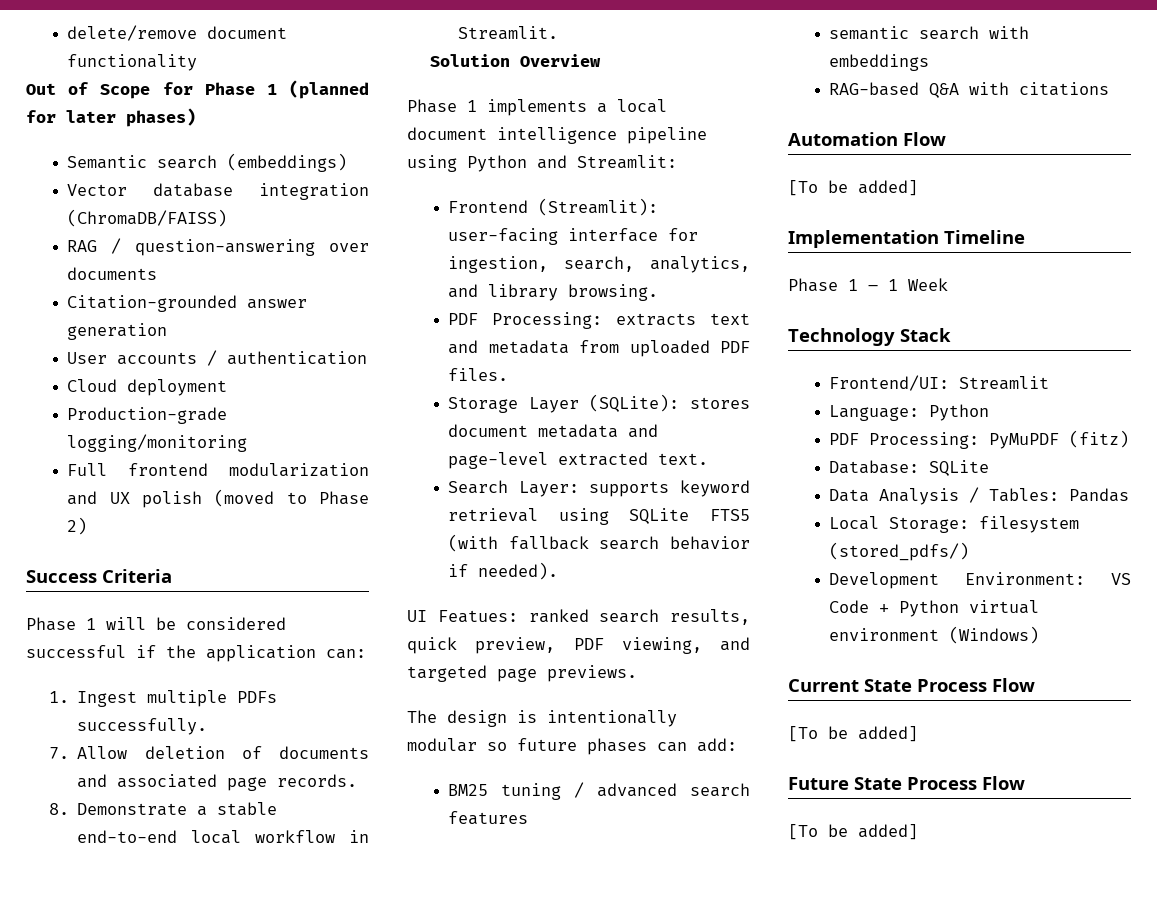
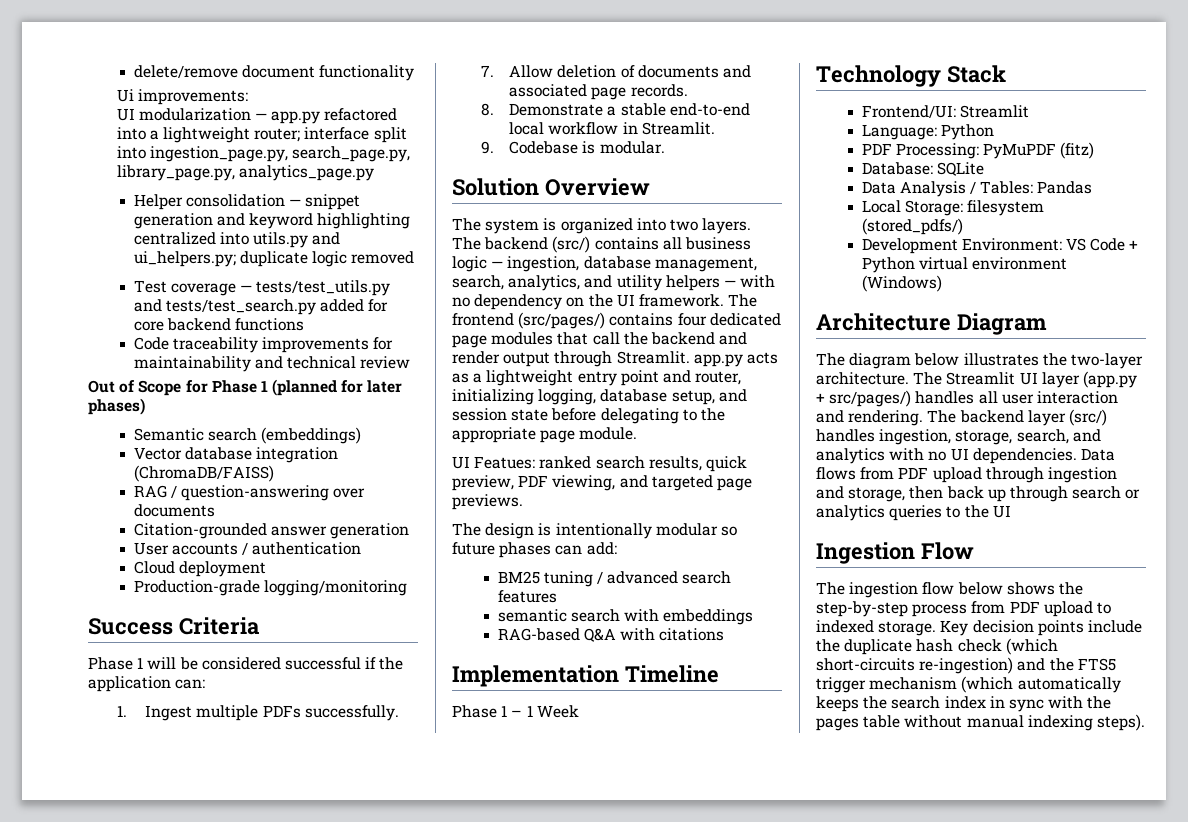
+ Ui improvements:
+ UI modularization — app.py refactored into a lightweight router; interface split into ingestion_page.py, search_page.py, library_page.py, analytics_page.py
+ Helper consolidation — snippet generation and keyword highlighting centralized into utils.py and ui_helpers.py; duplicate logic removed
+ Test coverage — tests/test_utils.py and tests/test_search.py added for core backend functions
+ Code traceability improvements for maintainability and technical review
- Full frontend modularization and UX polish (moved to Phase 2)
+ 9. Codebase is modular.
  Solution Overview
- Phase 1 implements a local document intelligence pipeline using Python and Streamlit:
- Frontend (Streamlit): user-facing interface for ingestion, search, analytics, and library browsing.
- PDF Processing: extracts text and metadata from uploaded PDF files.
- Storage Layer (SQLite): stores document metadata and page-level extracted text.
- Search Layer: supports keyword retrieval using SQLite FTS5 (with fallback search behavior if needed).
+ The system is organized into two layers. The backend (src/) contains all business logic — ingestion, database management, search, analytics, and utility helpers — with no dependency on the UI framework. The frontend (src/pages/) contains four dedicated page modules that call the backend and render output through Streamlit. app.py acts as a lightweight entry point and router, initializing logging, database setup, and session state before delegating to the appropriate page module.
- Automation Flow
- [To be added]
- Current State Process Flow
- [To be added]
- Future State Process Flow
- [To be added]
+ Architecture Diagram
+ The diagram below illustrates the two-layer architecture. The Streamlit UI layer (app.py + src/pages/) handles all user interaction and rendering. The backend layer (src/) handles ingestion, storage, search, and analytics with no UI dependencies. Data flows from PDF upload through ingestion and storage, then back up through search or analytics queries to the UI
+ Ingestion Flow
+ The ingestion flow below shows the step-by-step process from PDF upload to indexed storage. Key decision points include the duplicate hash check (which short-circuits re-ingestion) and the FTS5 trigger mechanism (which automatically keeps the search index in sync with the pages table without manual indexing steps).

